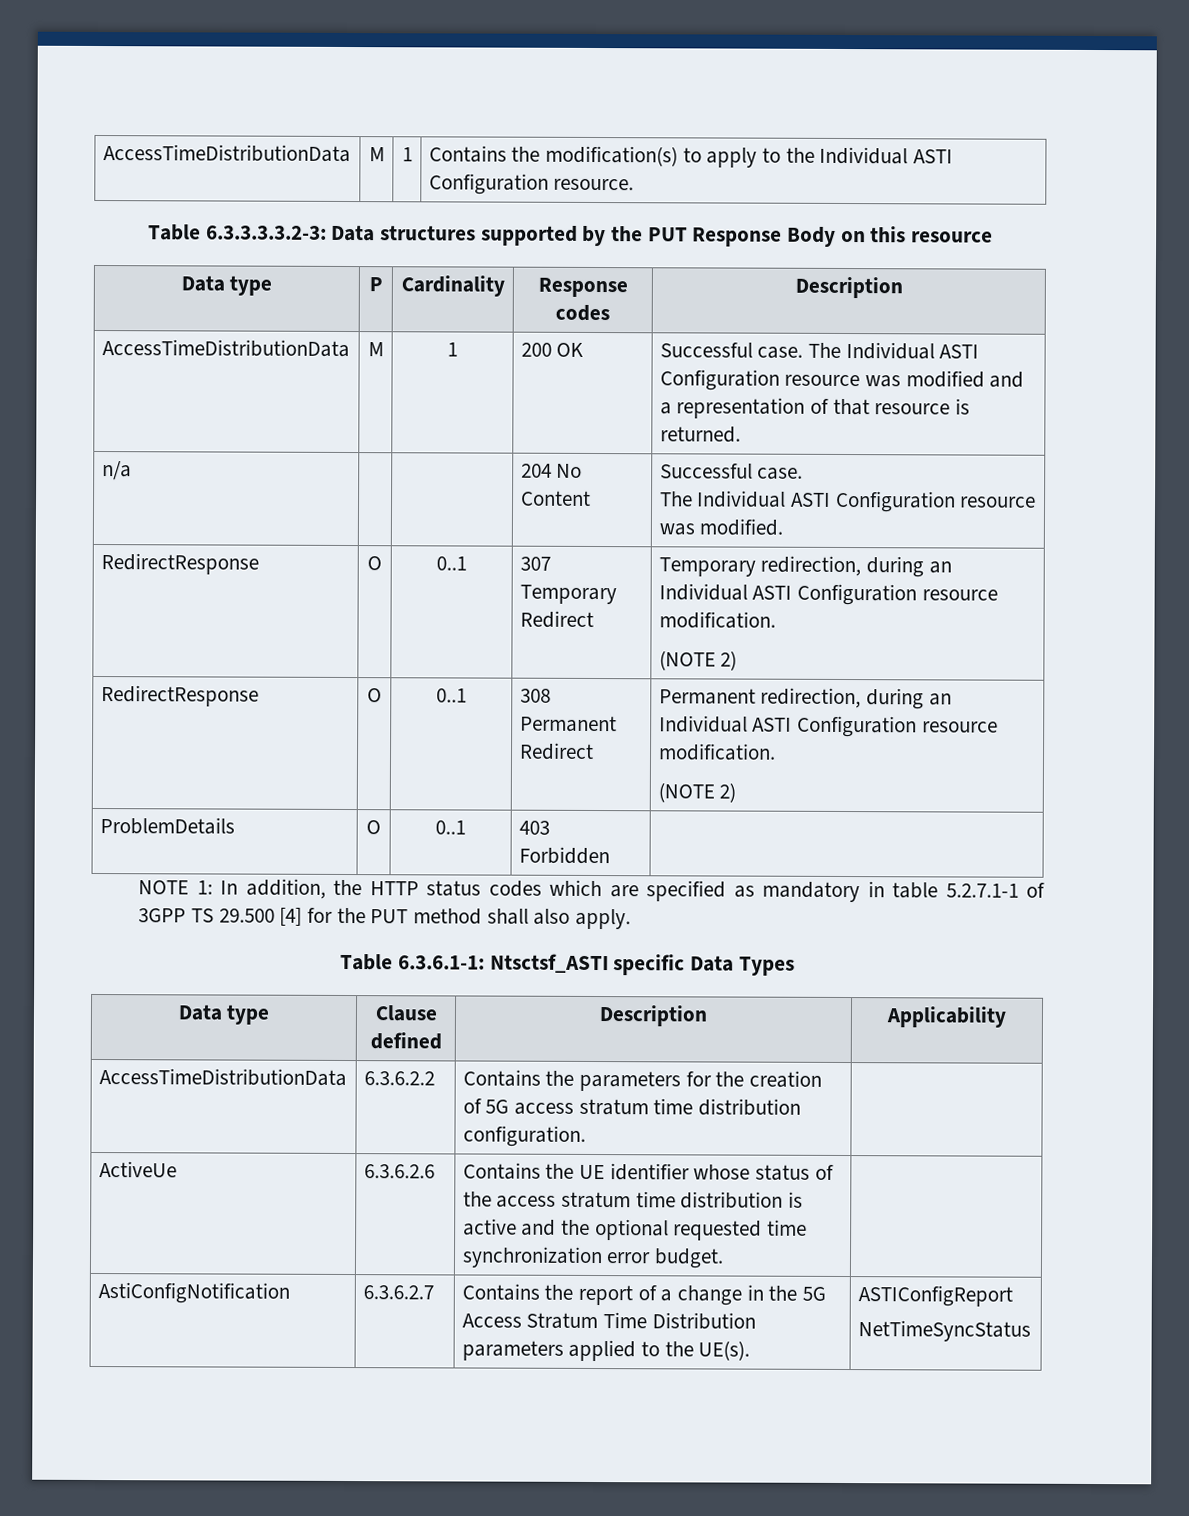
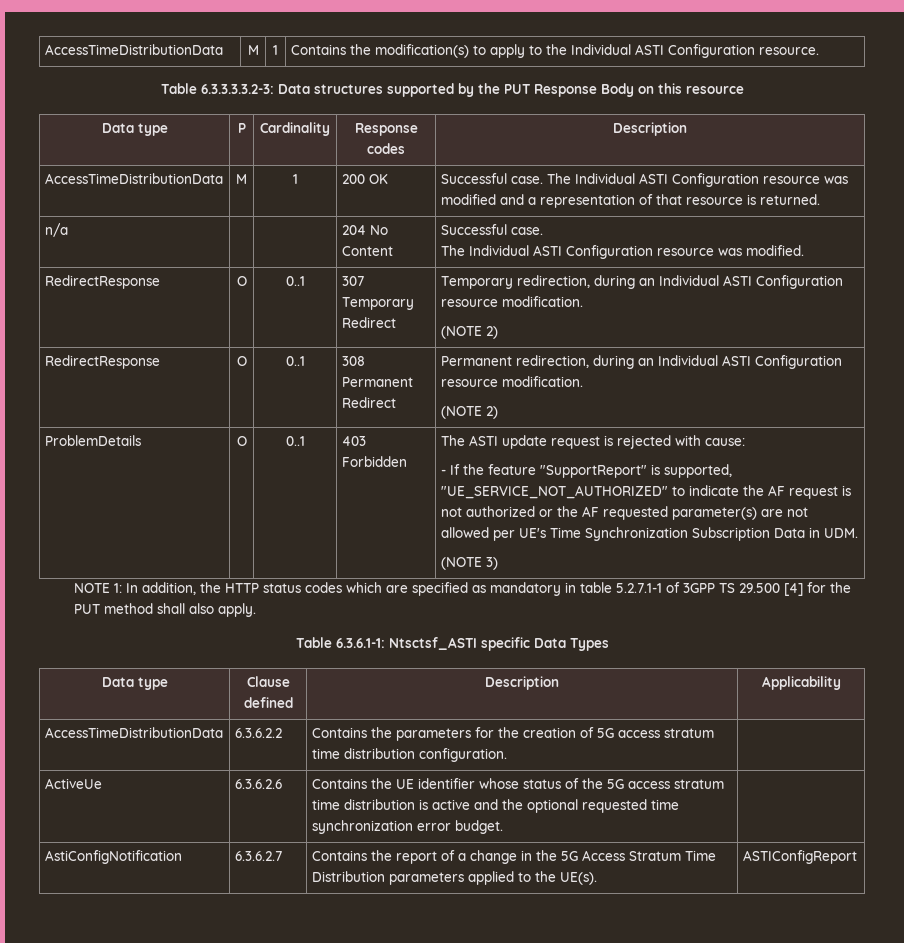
+ The ASTI update request is rejected with cause:
+ - If the feature "SupportReport" is supported, "UE_SERVICE_NOT_AUTHORIZED" to indicate the AF request is not authorized or the AF requested parameter(s) are not allowed per UE's Time Synchronization Subscription Data in UDM.
+ (NOTE 3)
- ActiveUe | 6.3.6.2.6 | Contains the UE identifier whose status of the access stratum time distribution is active and the optional requested time synchronization error budget. |
+ ActiveUe | 6.3.6.2.6 | Contains the UE identifier whose status of the 5G access stratum time distribution is active and the optional requested time synchronization error budget. |
  AstiConfigNotification | 6.3.6.2.7 | Contains the report of a change in the 5G Access Stratum Time Distribution parameters applied to the UE(s). | ASTIConfigReport
- NetTimeSyncStatus

